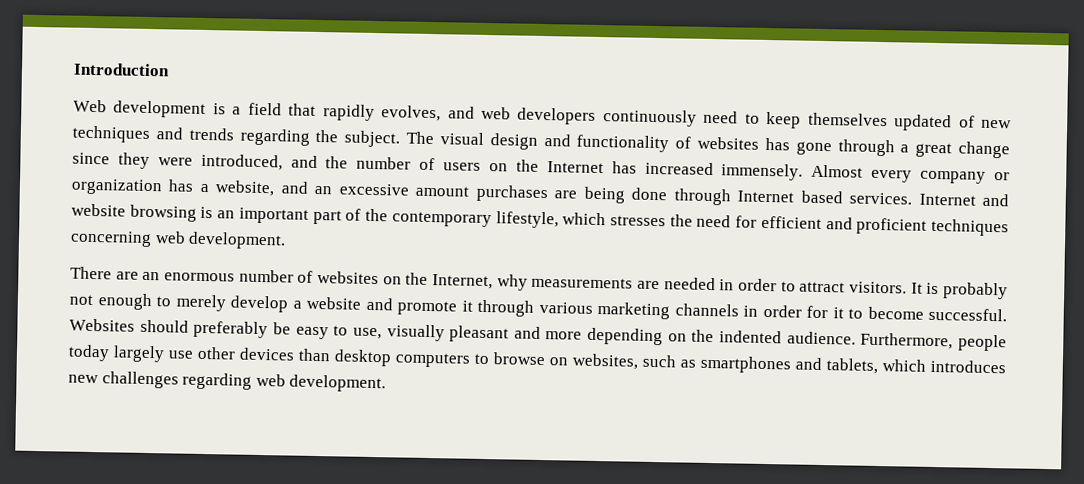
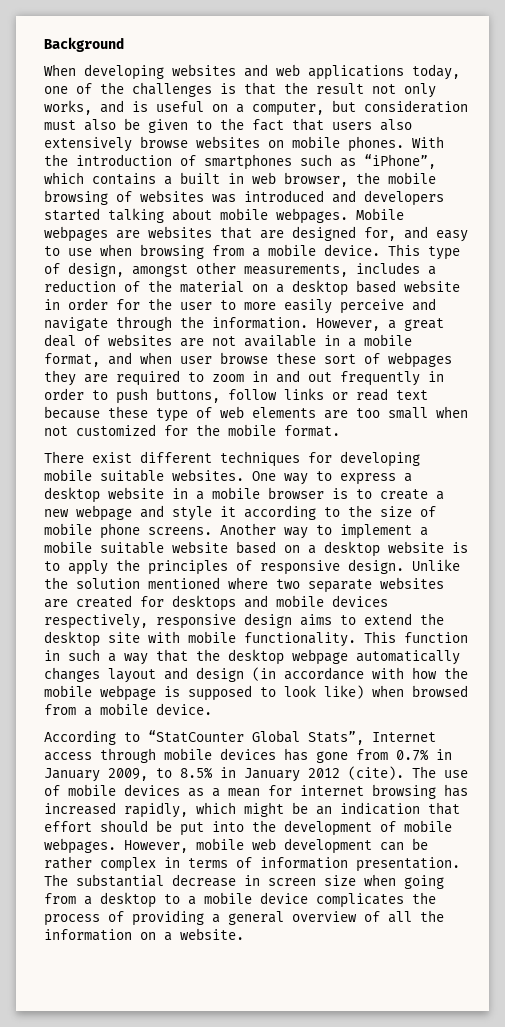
- Introduction
- Web development is a field that rapidly evolves, and web developers continuously need to keep themselves updated of new techniques and trends regarding the subject. The visual design and functionality of websites has gone through a great change since they were introduced, and the number of users on the Internet has increased immensely. Almost every company or organization has a website, and an excessive amount purchases are being done through Internet based services. Internet and website browsing is an important part of the contemporary lifestyle, which stresses the need for efficient and proficient techniques concerning web development.
- There are an enormous number of websites on the Internet, why measurements are needed in order to attract visitors. It is probably not enough to merely develop a website and promote it through various marketing channels in order for it to become successful. Websites should preferably be easy to use, visually pleasant and more depending on the indented audience. Furthermore, people today largely use other devices than desktop computers to browse on websites, such as smartphones and tablets, which introduces new challenges regarding web development.
+ Background
+ When developing websites and web applications today, one of the challenges is that the result not only works, and is useful on a computer, but consideration must also be given to the fact that users also extensively browse websites on mobile phones. With the introduction of smartphones such as “iPhone”, which contains a built in web browser, the mobile browsing of websites was introduced and developers started talking about mobile webpages. Mobile webpages are websites that are designed for, and easy to use when browsing from a mobile device. This type of design, amongst other measurements, includes a reduction of the material on a desktop based website in order for the user to more easily perceive and navigate through the information. However, a great deal of websites are not available in a mobile format, and when user browse these sort of webpages they are required to zoom in and out frequently in order to push buttons, follow links or read text because these type of web elements are too small when not customized for the mobile format.
+ There exist different techniques for developing mobile suitable websites. One way to express a desktop website in a mobile browser is to create a new webpage and style it according to the size of mobile phone screens. Another way to implement a mobile suitable website based on a desktop website is to apply the principles of responsive design. Unlike the solution mentioned where two separate websites are created for desktops and mobile devices respectively, responsive design aims to extend the desktop site with mobile functionality. This function in such a way that the desktop webpage automatically changes layout and design (in accordance with how the mobile webpage is supposed to look like) when browsed from a mobile device.
+ According to “StatCounter Global Stats”, Internet access through mobile devices has gone from 0.7% in January 2009, to 8.5% in January 2012 (cite). The use of mobile devices as a mean for internet browsing has increased rapidly, which might be an indication that effort should be put into the development of mobile webpages. However, mobile web development can be rather complex in terms of information presentation. The substantial decrease in screen size when going from a desktop to a mobile device complicates the process of providing a general overview of all the information on a website.

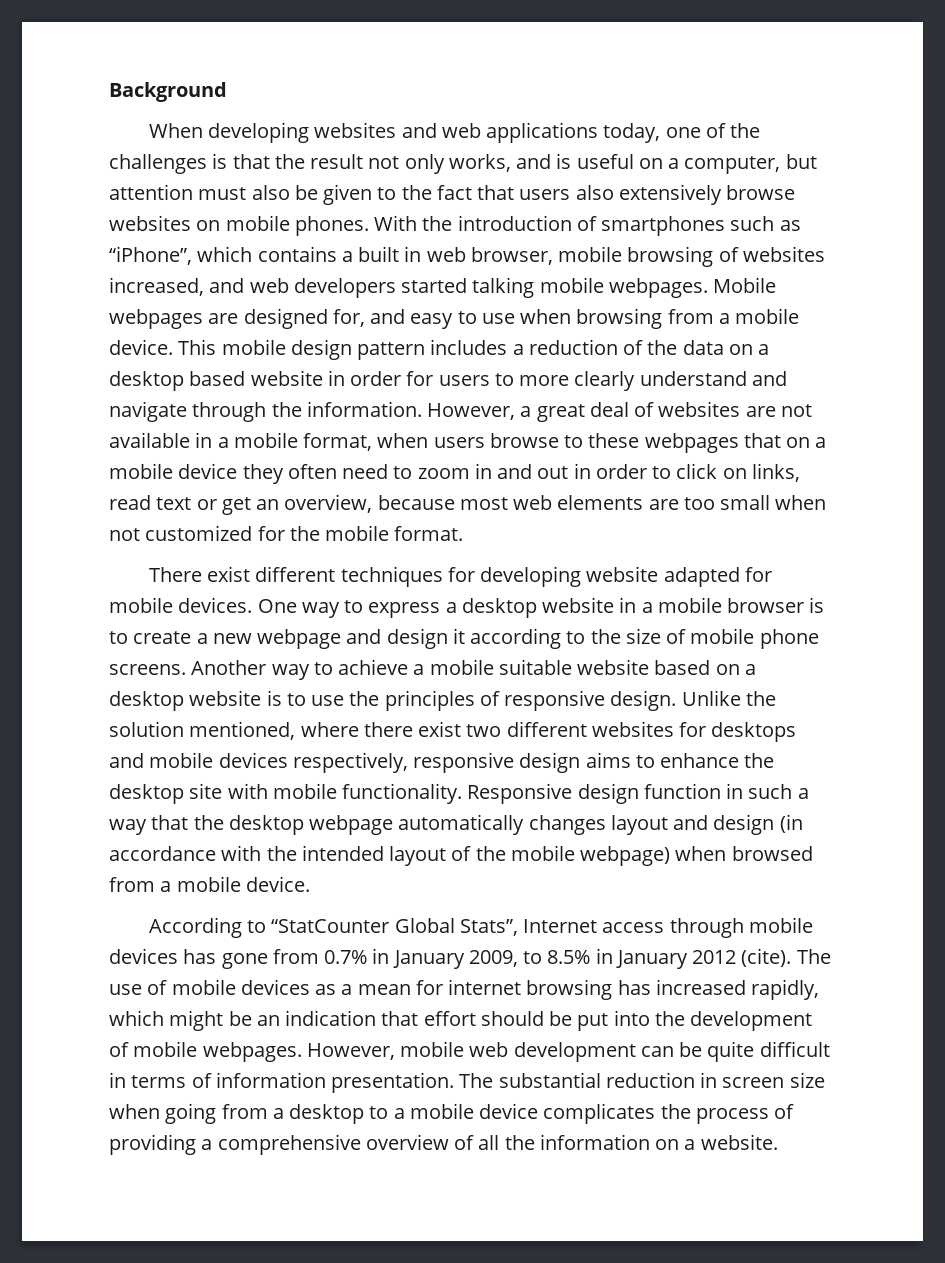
- When developing websites and web applications today, one of the challenges is that the result not only works, and is useful on a computer, but consideration must also be given to the fact that users also extensively browse websites on mobile phones.
+ When developing websites and web applications today, one of the challenges is that the result not only works, and is useful on a computer, but attention must also be given to the fact that users also extensively browse websites on mobile phones.
- With the introduction of smartphones such as “iPhone”, which contains a built in web browser, the mobile browsing of websites was introduced and developers started talking about mobile webpages.
+ With the introduction of smartphones such as “iPhone”, which contains a built in web browser, mobile browsing of websites increased, and web developers started talking mobile webpages.
- Mobile webpages are websites that are designed for, and easy to use when browsing from a mobile device.
+ Mobile webpages are designed for, and easy to use when browsing from a mobile device.
- This type of design, amongst other measurements, includes a reduction of the material on a desktop based website in order for the user to more easily perceive and navigate through the information.
+ This mobile design pattern includes a reduction of the data on a desktop based website in order for users to more clearly understand and navigate through the information.
- However, a great deal of websites are not available in a mobile format, and when user browse these sort of webpages they are required to zoom in and out frequently in order to push buttons, follow links or read text because these type of web elements are too small when not customized for the mobile format.
+ However, a great deal of websites are not available in a mobile format, when users browse to these webpages that on a mobile device they often need to zoom in and out in order to click on links, read text or get an overview, because most web elements are too small when not customized for the mobile format.
- There exist different techniques for developing mobile suitable websites.
+ There exist different techniques for developing website adapted for mobile devices.
- One way to express a desktop website in a mobile browser is to create a new webpage and style it according to the size of mobile phone screens.
+ One way to express a desktop website in a mobile browser is to create a new webpage and design it according to the size of mobile phone screens.
- Another way to implement a mobile suitable website based on a desktop website is to apply the principles of responsive design.
+ Another way to achieve a mobile suitable website based on a desktop website is to use the principles of responsive design.
- Unlike the solution mentioned where two separate websites are created for desktops and mobile devices respectively, responsive design aims to extend the desktop site with mobile functionality.
+ Unlike the solution mentioned, where there exist two different websites for desktops and mobile devices respectively, responsive design aims to enhance the desktop site with mobile functionality.
- This function in such a way that the desktop webpage automatically changes layout and design (in accordance with how the mobile webpage is supposed to look like) when browsed from a mobile device.
+ Responsive design function in such a way that the desktop webpage automatically changes layout and design (in accordance with the intended layout of the mobile webpage) when browsed from a mobile device.
- However, mobile web development can be rather complex in terms of information presentation.
+ However, mobile web development can be quite difficult in terms of information presentation.
- The substantial decrease in screen size when going from a desktop to a mobile device complicates the process of providing a general overview of all the information on a website.
+ The substantial reduction in screen size when going from a desktop to a mobile device complicates the process of providing a comprehensive overview of all the information on a website.

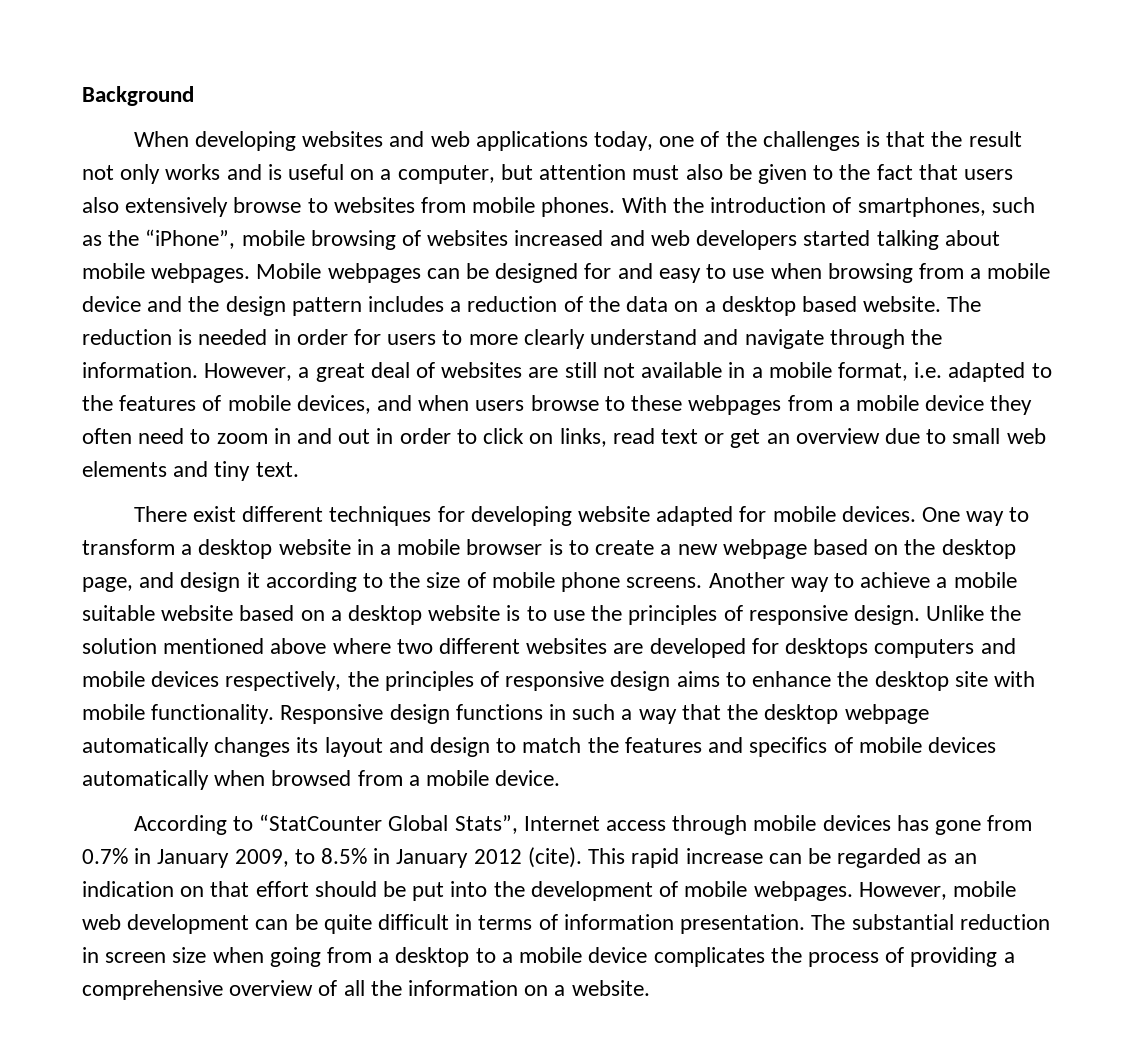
- When developing websites and web applications today, one of the challenges is that the result not only works, and is useful on a computer, but attention must also be given to the fact that users also extensively browse websites on mobile phones.
+ When developing websites and web applications today, one of the challenges is that the result not only works and is useful on a computer, but attention must also be given to the fact that users also extensively browse to websites from mobile phones.
- With the introduction of smartphones such as “iPhone”, which contains a built in web browser, mobile browsing of websites increased, and web developers started talking mobile webpages.
+ With the introduction of smartphones, such as the “iPhone”, mobile browsing of websites increased and web developers started talking about mobile webpages.
- Mobile webpages are designed for, and easy to use when browsing from a mobile device. This mobile design pattern includes a reduction of the data on a desktop based website in order for users to more clearly understand and navigate through the information.
+ Mobile webpages can be designed for and easy to use when browsing from a mobile device and the design pattern includes a reduction of the data on a desktop based website. The reduction is needed in order for users to more clearly understand and navigate through the information.
- However, a great deal of websites are not available in a mobile format, when users browse to these webpages that on a mobile device they often need to zoom in and out in order to click on links, read text or get an overview, because most web elements are too small when not customized for the mobile format.
+ However, a great deal of websites are still not available in a mobile format, i.e. adapted to the features of mobile devices, and when users browse to these webpages from a mobile device they often need to zoom in and out in order to click on links, read text or get an overview due to small web elements and tiny text.
- One way to express a desktop website in a mobile browser is to create a new webpage and design it according to the size of mobile phone screens.
+ One way to transform a desktop website in a mobile browser is to create a new webpage based on the desktop page, and design it according to the size of mobile phone screens.
- Unlike the solution mentioned, where there exist two different websites for desktops and mobile devices respectively, responsive design aims to enhance the desktop site with mobile functionality.
+ Unlike the solution mentioned above where two different websites are developed for desktops computers and mobile devices respectively, the principles of responsive design aims to enhance the desktop site with mobile functionality.
- Responsive design function in such a way that the desktop webpage automatically changes layout and design (in accordance with the intended layout of the mobile webpage) when browsed from a mobile device.
+ Responsive design functions in such a way that the desktop webpage automatically changes its layout and design to match the features and specifics of mobile devices automatically when browsed from a mobile device.
- The use of mobile devices as a mean for internet browsing has increased rapidly, which might be an indication that effort should be put into the development of mobile webpages.
+ This rapid increase can be regarded as an indication on that effort should be put into the development of mobile webpages.

